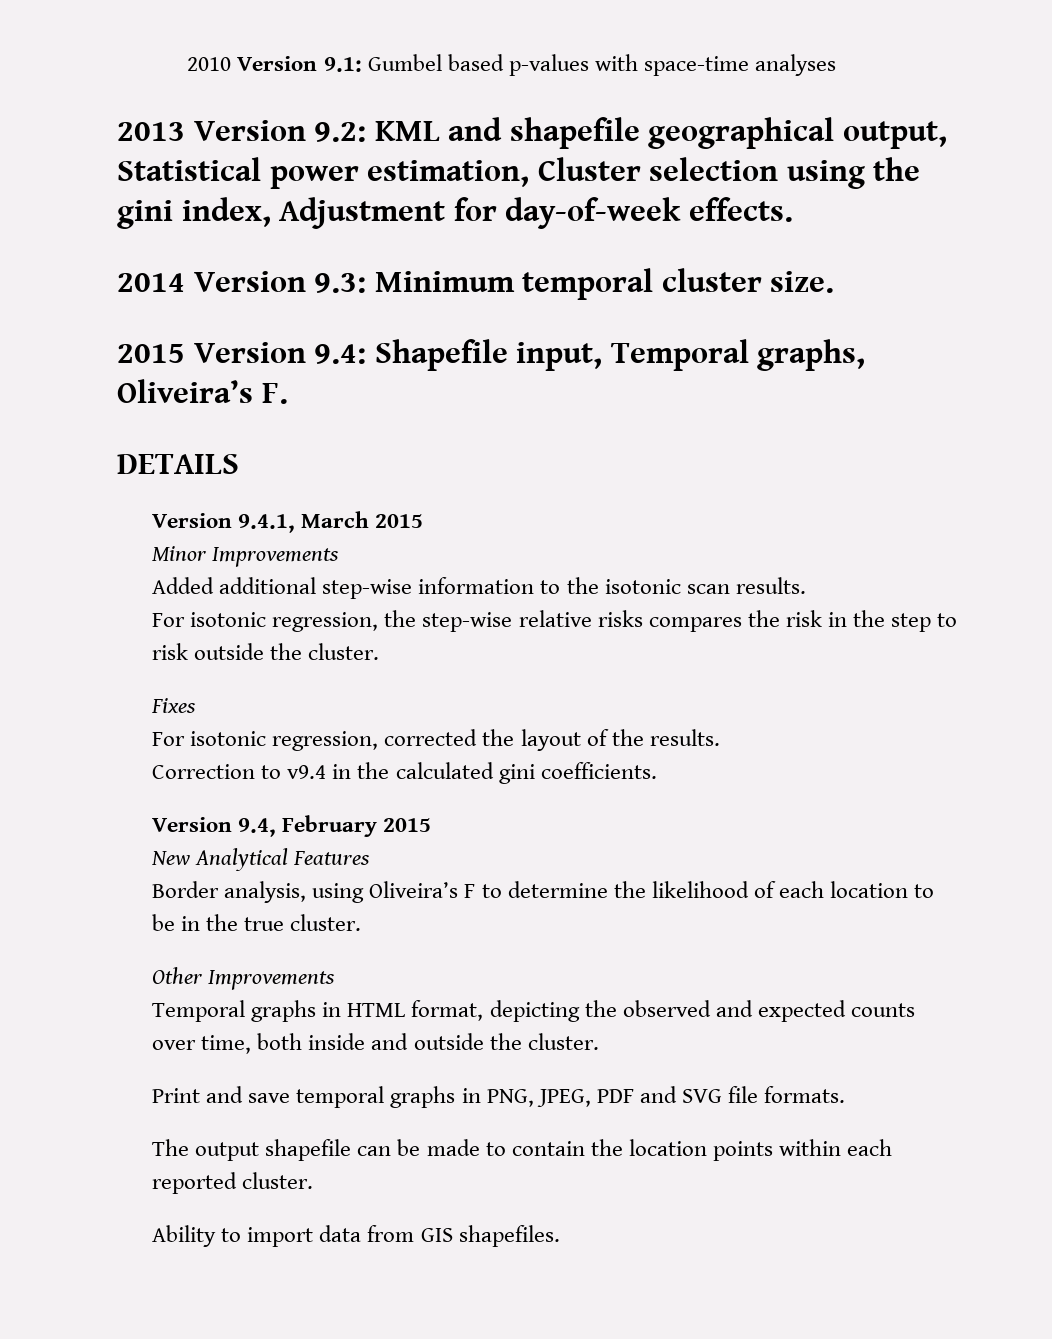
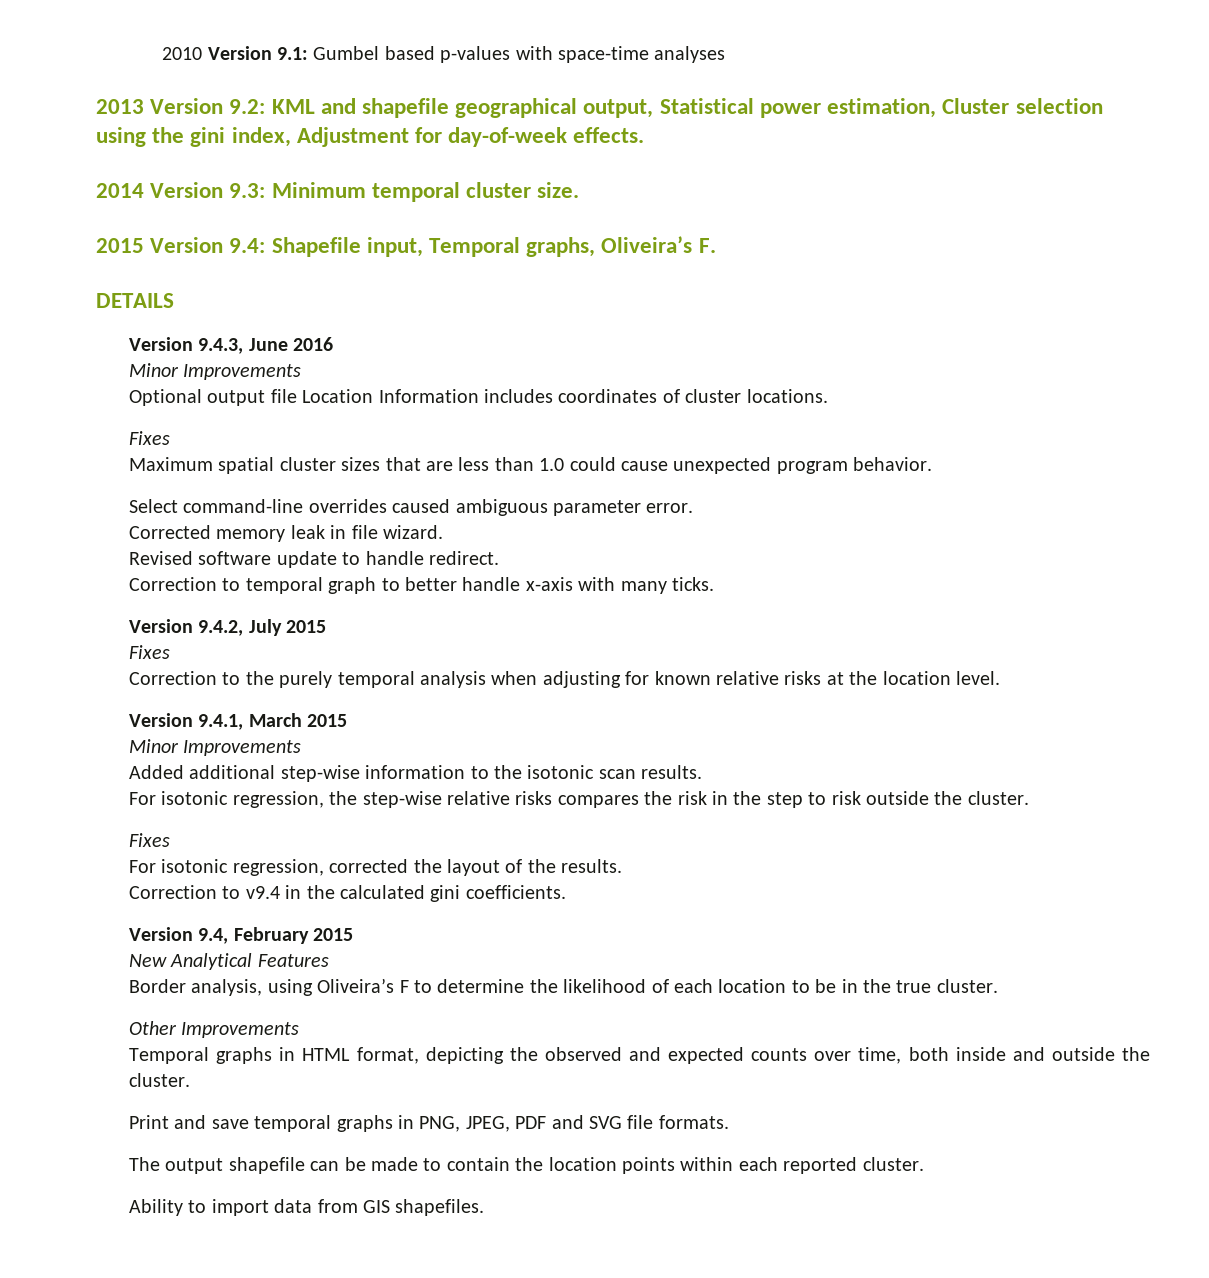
+ Version 9.4.3, June 2016
+ Minor Improvements
+ Optional output file Location Information includes coordinates of cluster locations.
+ Fixes
+ Maximum spatial cluster sizes that are less than 1.0 could cause unexpected program behavior.
+ Select command-line overrides caused ambiguous parameter error.
+ Corrected memory leak in file wizard.
+ Revised software update to handle redirect.
+ Correction to temporal graph to better handle x-axis with many ticks.
+ Version 9.4.2, July 2015
+ Fixes
+ Correction to the purely temporal analysis when adjusting for known relative risks at the location level.

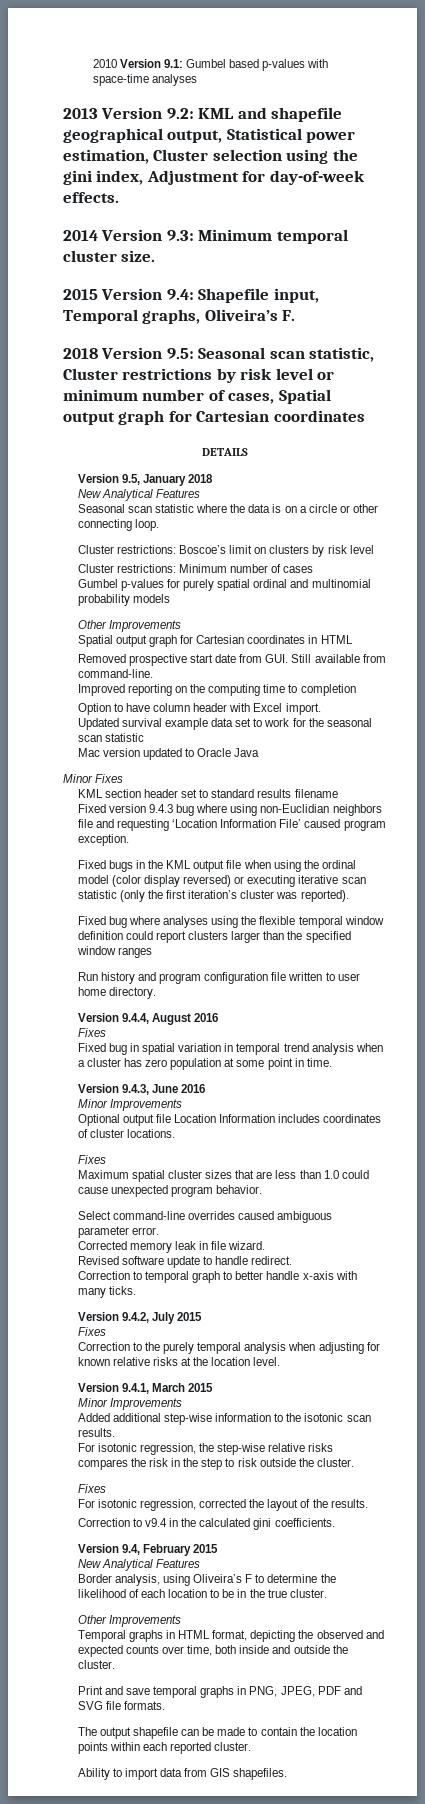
+ 2018 Version 9.5: Seasonal scan statistic, Cluster restrictions by risk level or minimum number of cases, Spatial output graph for Cartesian coordinates
  DETAILS
+ Version 9.5, January 2018
+ New Analytical Features
+ Seasonal scan statistic where the data is on a circle or other connecting loop.
+ Cluster restrictions: Boscoe’s limit on clusters by risk level
+ Cluster restrictions: Minimum number of cases
+ Gumbel p-values for purely spatial ordinal and multinomial probability models
+ Other Improvements
+ Spatial output graph for Cartesian coordinates in HTML
+ Removed prospective start date from GUI. Still available from command-line.
+ Improved reporting on the computing time to completion
+ Option to have column header with Excel import.
+ Updated survival example data set to work for the seasonal scan statistic
+ Mac version updated to Oracle Java
+ Minor Fixes
+ KML section header set to standard results filename
+ Fixed version 9.4.3 bug where using non-Euclidian neighbors file and requesting ‘Location Information File’ caused program exception.
+ Fixed bugs in the KML output file when using the ordinal model (color display reversed) or executing iterative scan statistic (only the first iteration’s cluster was reported).
+ Fixed bug where analyses using the flexible temporal window definition could report clusters larger than the specified window ranges
+ Run history and program configuration file written to user home directory.
+ Version 9.4.4, August 2016
+ Fixes
+ Fixed bug in spatial variation in temporal trend analysis when a cluster has zero population at some point in time.

